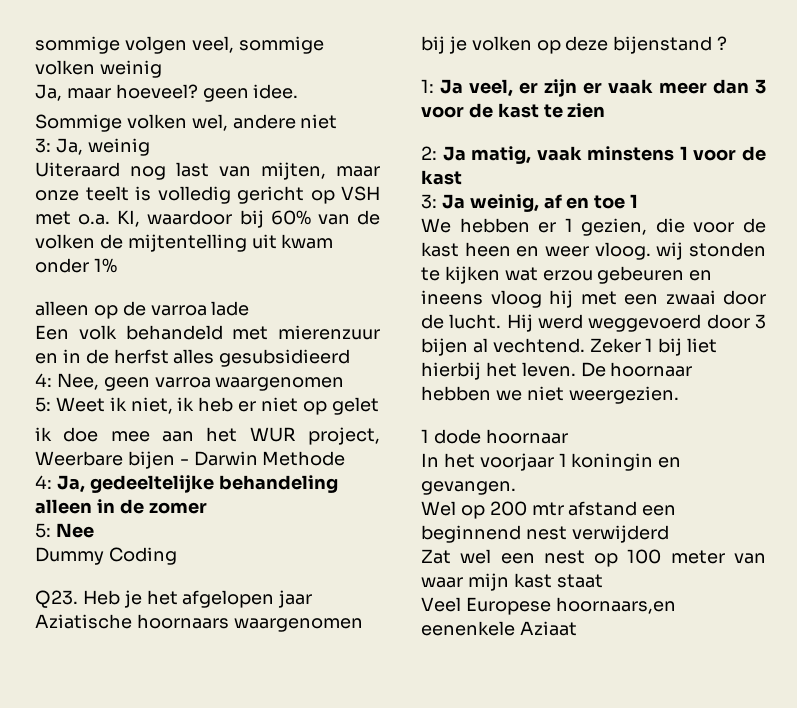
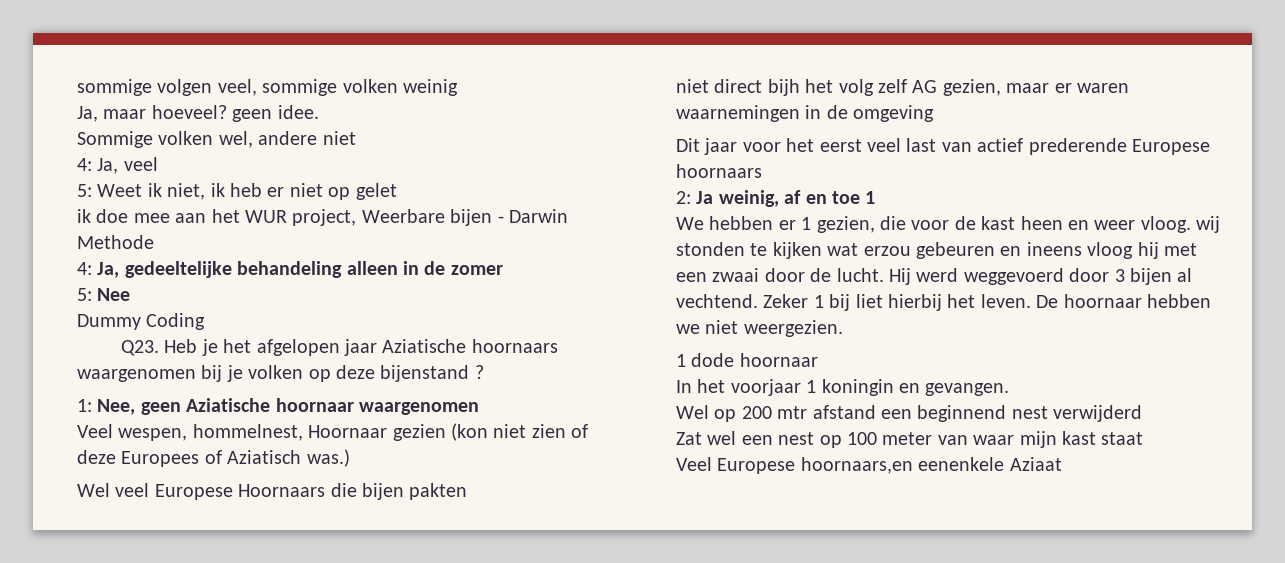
- 3: Ja, weinig
- Uiteraard nog last van mijten, maar onze teelt is volledig gericht op VSH met o.a. KI, waardoor bij 60% van de volken de mijtentelling uit kwam onder 1%
- alleen op de varroa lade
- Een volk behandeld met mierenzuur en in de herfst alles gesubsidieerd
- 4: Nee, geen varroa waargenomen
+ 4: Ja, veel
- 1: Ja veel, er zijn er vaak meer dan 3 voor de kast te zien
- 2: Ja matig, vaak minstens 1 voor de kast
- 3: Ja weinig, af en toe 1
+ 1: Nee, geen Aziatische hoornaar waargenomen
+ Veel wespen, hommelnest, Hoornaar gezien (kon niet zien of deze Europees of Aziatisch was.)
+ Wel veel Europese Hoornaars die bijen pakten
+ niet direct bijh het volg zelf AG gezien, maar er waren waarnemingen in de omgeving
+ Dit jaar voor het eerst veel last van actief prederende Europese hoornaars
+ 2: Ja weinig, af en toe 1

